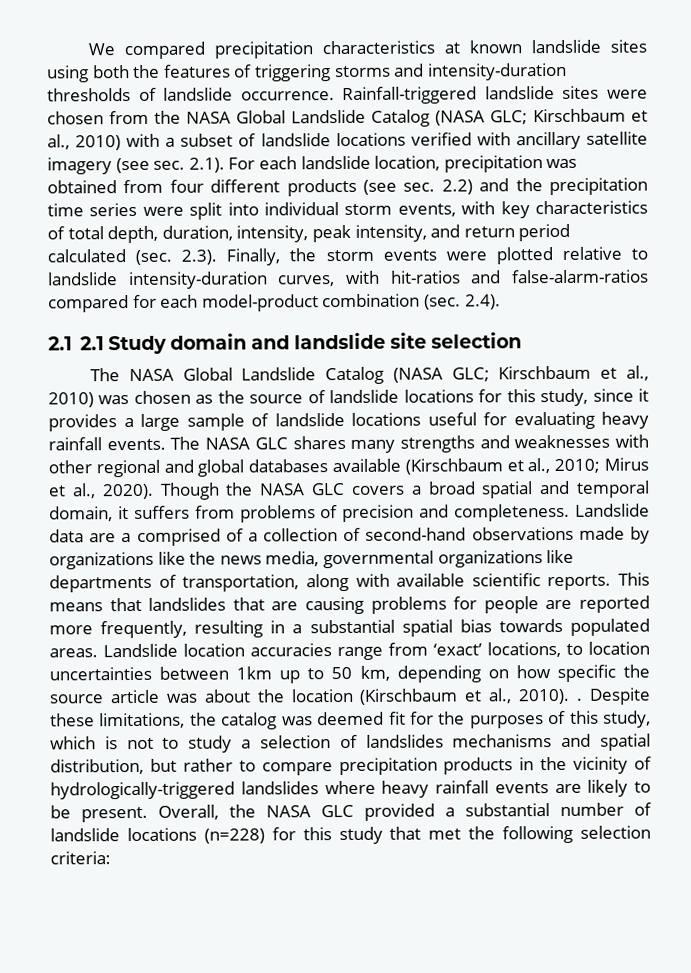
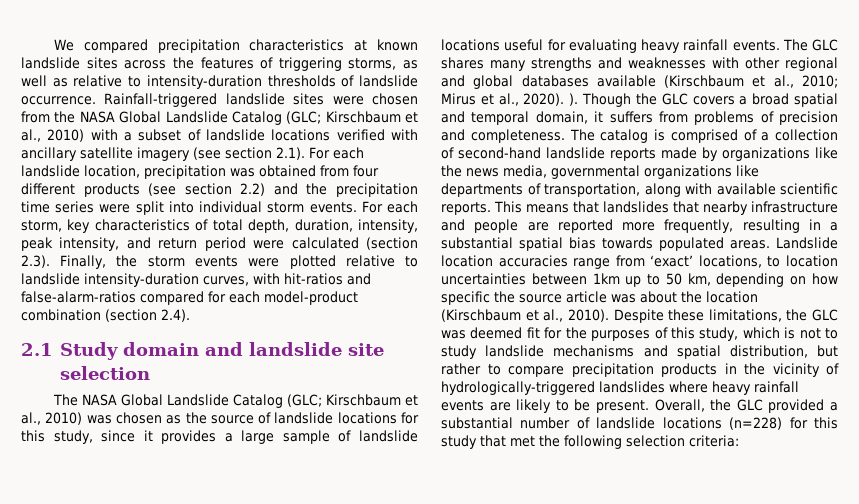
- We compared precipitation characteristics at known landslide sites using both the features of triggering storms and intensity-duration thresholds of landslide occurrence.
+ We compared precipitation characteristics at known landslide sites across the features of triggering storms, as well as relative to intensity-duration thresholds of landslide occurrence.
- Rainfall-triggered landslide sites were chosen from the NASA Global Landslide Catalog (NASA GLC;
+ Rainfall-triggered landslide sites were chosen from the NASA Global Landslide Catalog (GLC;
- Kirschbaum et al., 2010) with a subset of landslide locations verified with ancillary satellite imagery (see sec. 2.1). For each landslide location, precipitation was obtained from four different products (see sec. 2.2) and the precipitation time series were split into individual storm events, with key characteristics of total depth, duration, intensity, peak intensity, and return period calculated (sec. 2.3). Finally, the storm events were plotted relative to landslide intensity-duration curves, with hit-ratios and false-alarm-ratios compared for each model-product combination (sec. 2.4).
+ Kirschbaum et al., 2010) with a subset of landslide locations verified with ancillary satellite imagery (see section 2.1). For each landslide location, precipitation was obtained from four different products (see section 2.2) and the precipitation time series were split into individual storm events. For each storm, key characteristics of total depth, duration, intensity, peak intensity, and return period were calculated (section 2.3). Finally, the storm events were plotted relative to landslide intensity-duration curves, with hit-ratios and false-alarm-ratios compared for each model-product combination (section 2.4).
- 2.1 2.1 Study domain and landslide site selection
+ 2.1 Study domain and landslide site selection
- The NASA Global Landslide Catalog (NASA GLC; Kirschbaum et al., 2010) was chosen as the source of landslide locations for this study, since it provides a large sample of landslide locations useful for evaluating heavy rainfall events.
+ The NASA Global Landslide Catalog (GLC; Kirschbaum et al., 2010) was chosen as the source of landslide locations for this study, since it provides a large sample of landslide locations useful for evaluating heavy rainfall events.
- The NASA GLC shares many strengths and weaknesses with other regional and global databases available (Kirschbaum et al., 2010; Mirus et al., 2020).
+ The GLC shares many strengths and weaknesses with other regional and global databases available (Kirschbaum et al., 2010; Mirus et al., 2020). ).
- Though the NASA GLC covers a broad spatial and temporal domain, it suffers from problems of precision and completeness.
+ Though the GLC covers a broad spatial and temporal domain, it suffers from problems of precision and completeness.
- Landslide data are a comprised of a collection of second-hand observations made by organizations like the news media, governmental organizations like departments of transportation, along with available scientific reports.
+ The catalog is comprised of a collection of second-hand landslide reports made by organizations like the news media, governmental organizations like departments of transportation, along with available scientific reports.
- This means that landslides that are causing problems for people are reported more frequently, resulting in a substantial spatial bias towards populated areas.
+ This means that landslides that nearby infrastructure and people are reported more frequently, resulting in a substantial spatial bias towards populated areas.
- Landslide location accuracies range from ‘exact’ locations, to location uncertainties between 1km up to 50 km, depending on how specific the source article was about the location (Kirschbaum et al., 2010). .
+ Landslide location accuracies range from ‘exact’ locations, to location uncertainties between 1km up to 50 km, depending on how specific the source article was about the location (Kirschbaum et al., 2010).
- Despite these limitations, the catalog was deemed fit for the purposes of this study, which is not to study a selection of landslides mechanisms and spatial distribution, but rather to compare precipitation products in the vicinity of hydrologically-triggered landslides where heavy rainfall events are likely to be present.
+ Despite these limitations, the GLC was deemed fit for the purposes of this study, which is not to study landslide mechanisms and spatial distribution, but rather to compare precipitation products in the vicinity of hydrologically-triggered landslides where heavy rainfall events are likely to be present.
- Overall, the NASA GLC provided a substantial number of landslide locations (n=228) for this study that met the following selection criteria:
+ Overall, the GLC provided a substantial number of landslide locations (n=228) for this study that met the following selection criteria:

